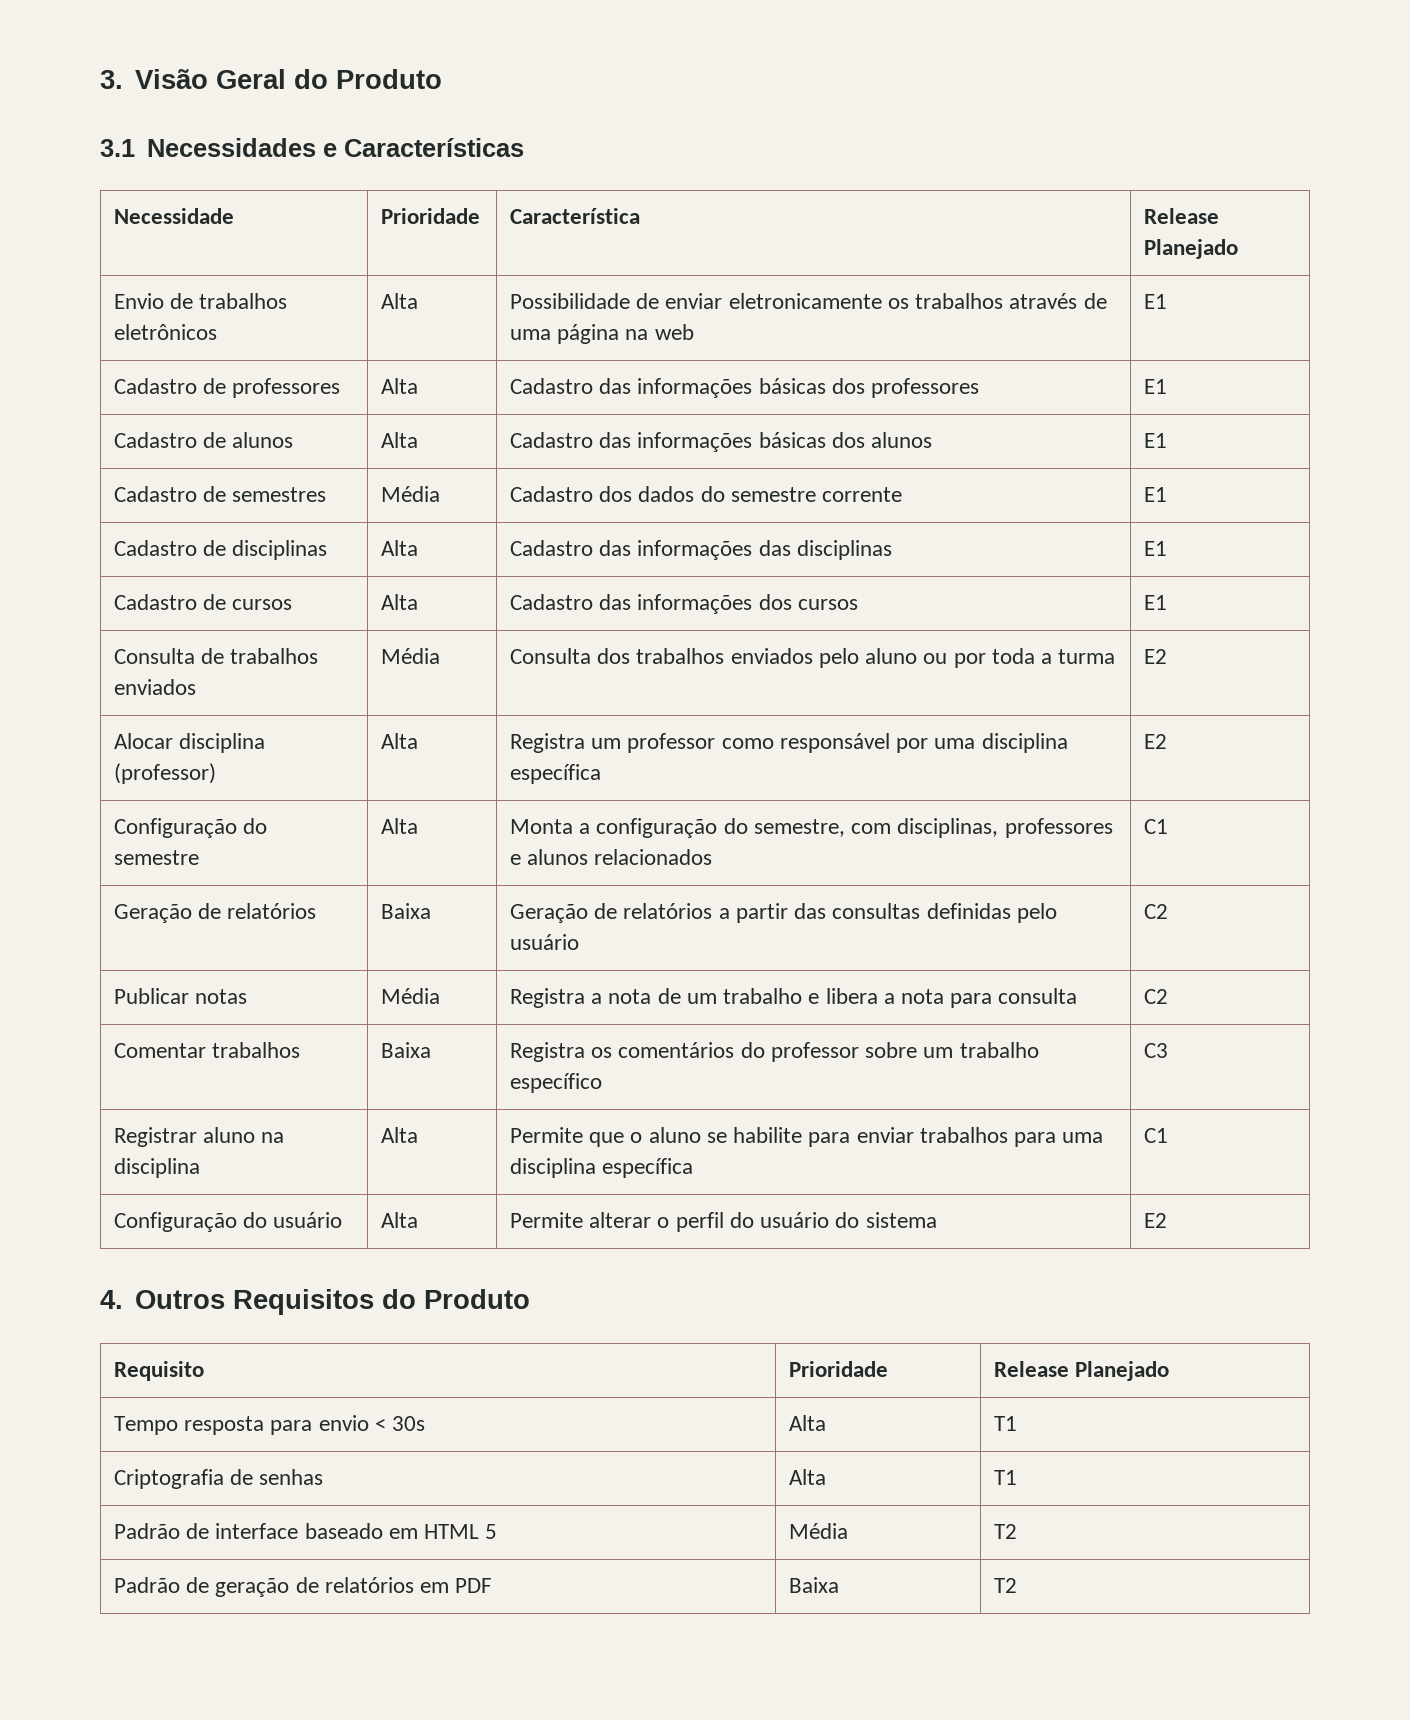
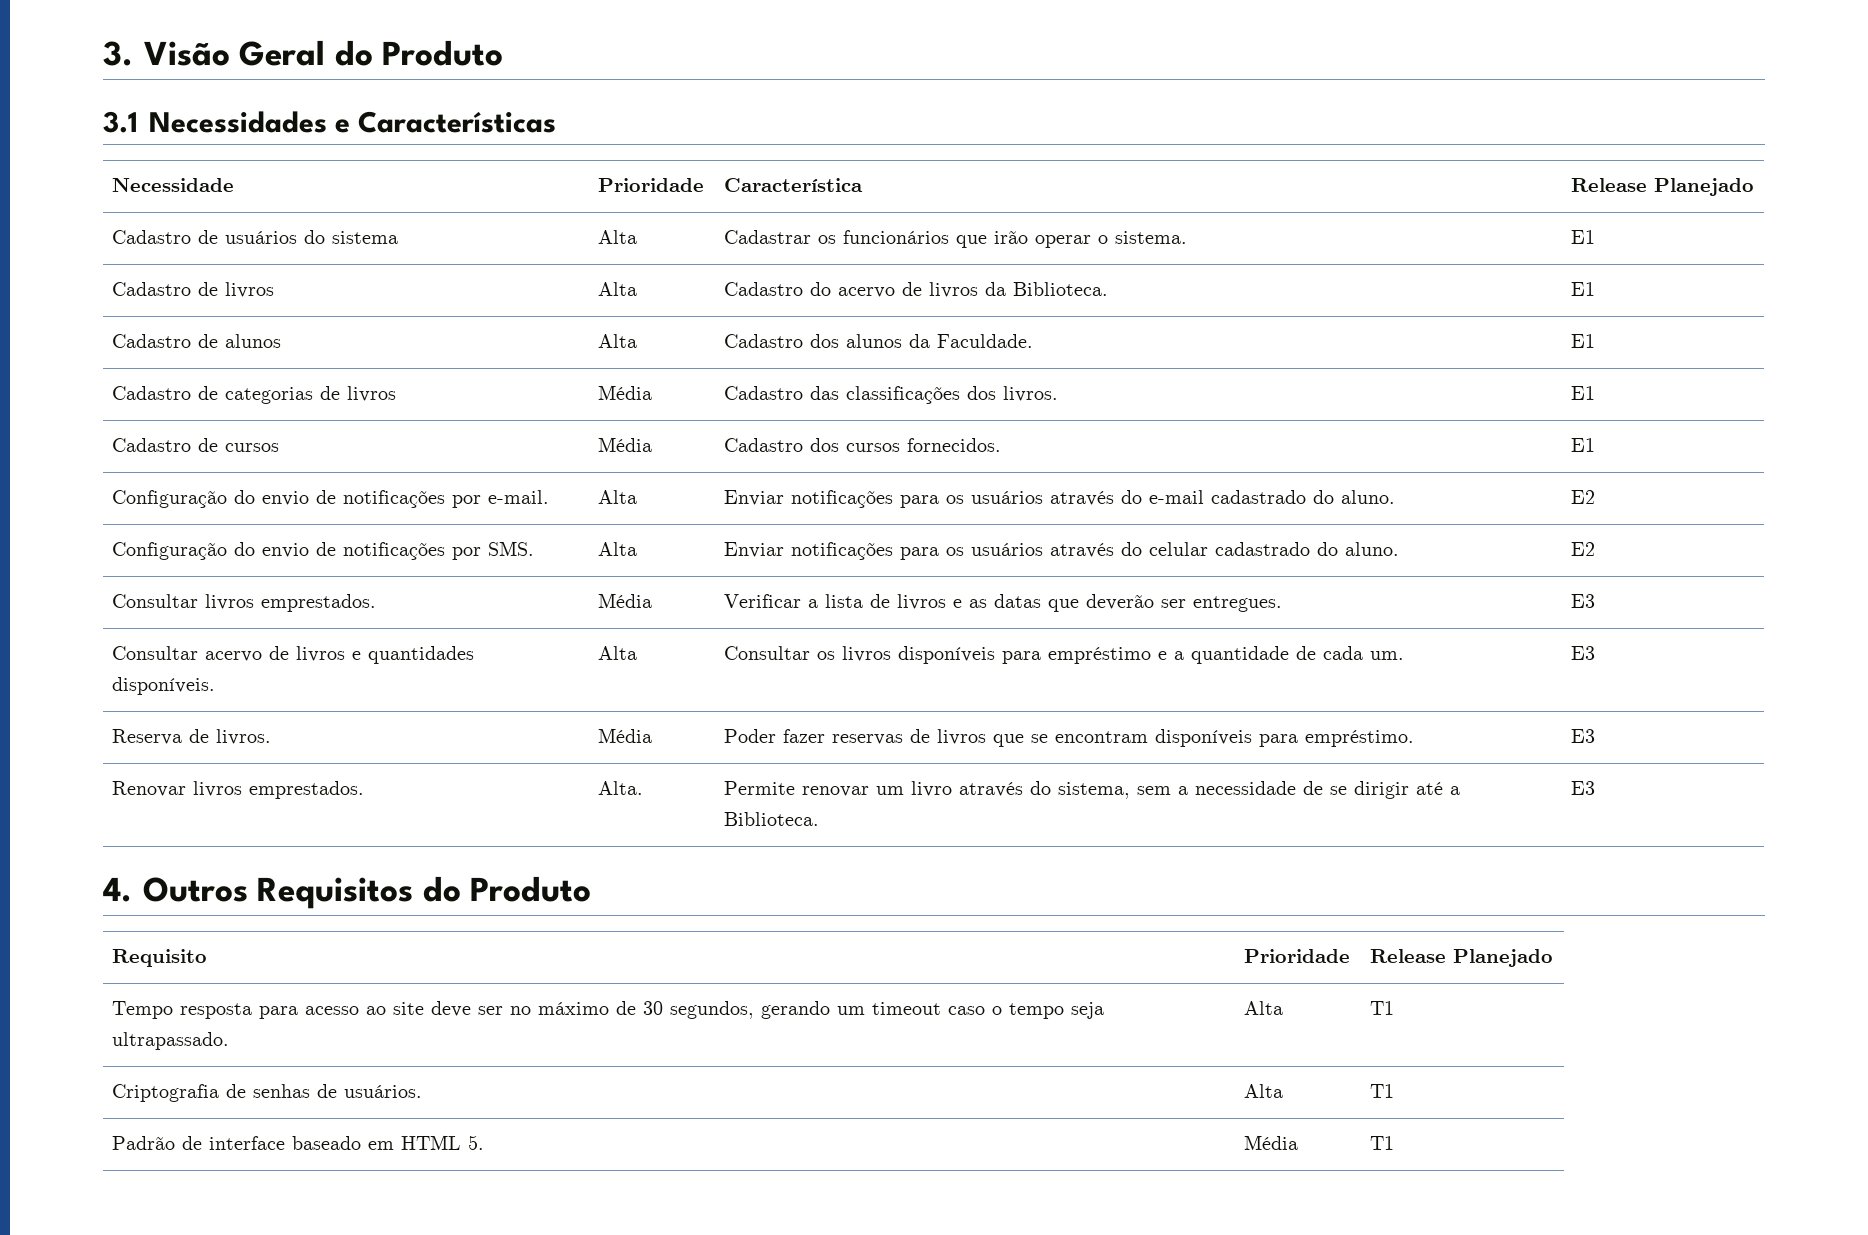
- Envio de trabalhos eletrônicos | Alta | Possibilidade de enviar eletronicamente os trabalhos através de uma página na web | E1
- Cadastro de professores | Alta | Cadastro das informações básicas dos professores | E1
+ Cadastro de usuários do sistema | Alta | Cadastrar os funcionários que irão operar o sistema. | E1
+ Cadastro de livros | Alta | Cadastro do acervo de livros da Biblioteca. | E1
- Cadastro de alunos | Alta | Cadastro das informações básicas dos alunos | E1
- Cadastro de semestres | Média | Cadastro dos dados do semestre corrente | E1
- Cadastro de disciplinas | Alta | Cadastro das informações das disciplinas | E1
+ Cadastro de alunos | Alta | Cadastro dos alunos da Faculdade. | E1
+ Cadastro de categorias de livros | Média | Cadastro das classificações dos livros. | E1
- Cadastro de cursos | Alta | Cadastro das informações dos cursos | E1
- Consulta de trabalhos enviados | Média | Consulta dos trabalhos enviados pelo aluno ou por toda a turma | E2
- Alocar disciplina (professor) | Alta | Registra um professor como responsável por uma disciplina específica | E2
- Configuração do semestre | Alta | Monta a configuração do semestre, com disciplinas, professores e alunos relacionados | C1
- Geração de relatórios | Baixa | Geração de relatórios a partir das consultas definidas pelo usuário | C2
- Publicar notas | Média | Registra a nota de um trabalho e libera a nota para consulta | C2
- Comentar trabalhos | Baixa | Registra os comentários do professor sobre um trabalho específico | C3
- Registrar aluno na disciplina | Alta | Permite que o aluno se habilite para enviar trabalhos para uma disciplina específica | C1
- Configuração do usuário | Alta | Permite alterar o perfil do usuário do sistema | E2
+ Cadastro de cursos | Média | Cadastro dos cursos fornecidos. | E1
+ Configuração do envio de notificações por e-mail. | Alta | Enviar notificações para os usuários através do e-mail cadastrado do aluno. | E2
+ Configuração do envio de notificações por SMS. | Alta | Enviar notificações para os usuários através do celular cadastrado do aluno. | E2
+ Consultar livros emprestados. | Média | Verificar a lista de livros e as datas que deverão ser entregues. | E3
+ Consultar acervo de livros e quantidades disponíveis. | Alta | Consultar os livros disponíveis para empréstimo e a quantidade de cada um. | E3
+ Reserva de livros. | Média | Poder fazer reservas de livros que se encontram disponíveis para empréstimo. | E3
+ Renovar livros emprestados. | Alta. | Permite renovar um livro através do sistema, sem a necessidade de se dirigir até a Biblioteca. | E3
- Tempo resposta para envio < 30s | Alta | T1
+ Tempo resposta para acesso ao site deve ser no máximo de 30 segundos, gerando um timeout caso o tempo seja ultrapassado. | Alta | T1
- Criptografia de senhas | Alta | T1
+ Criptografia de senhas de usuários. | Alta | T1
- Padrão de interface baseado em HTML 5 | Média | T2
- Padrão de geração de relatórios em PDF | Baixa | T2
+ Padrão de interface baseado em HTML 5. | Média | T1

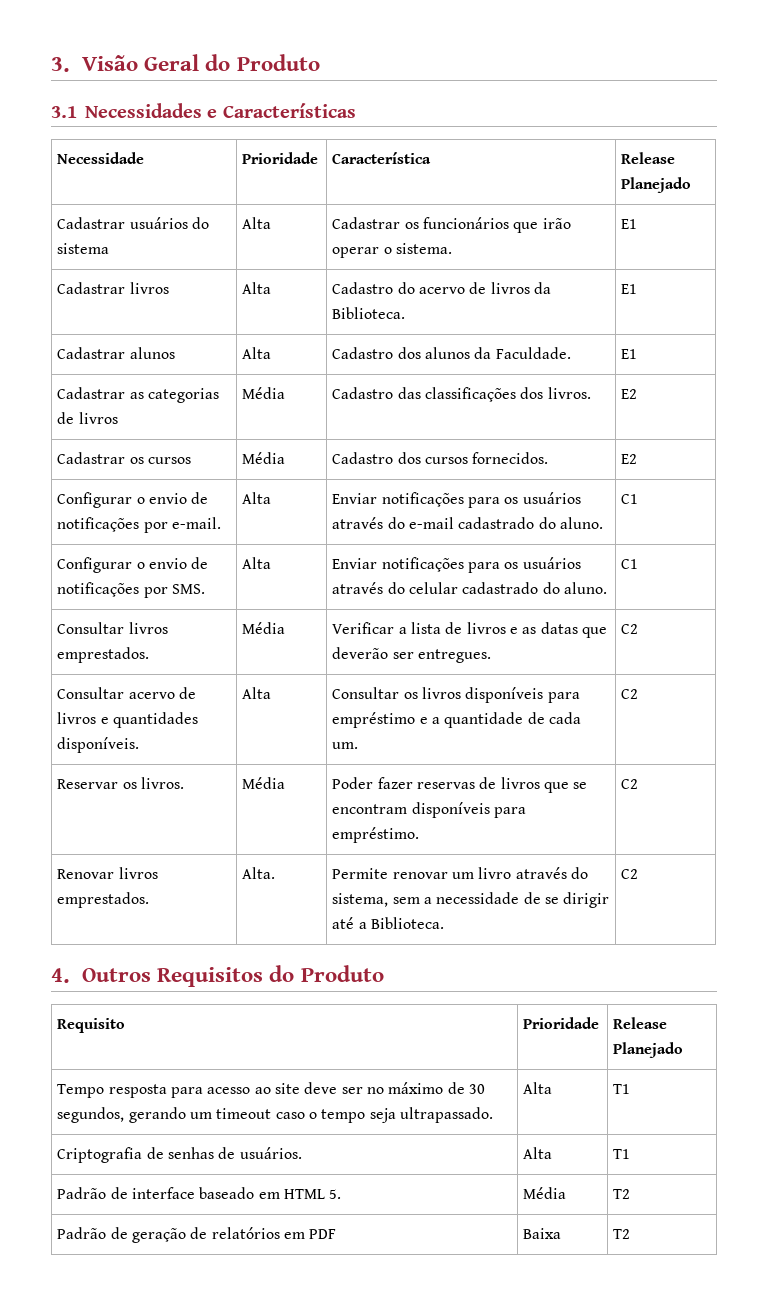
- Cadastro de usuários do sistema | Alta | Cadastrar os funcionários que irão operar o sistema. | E1
+ Cadastrar usuários do sistema | Alta | Cadastrar os funcionários que irão operar o sistema. | E1
- Cadastro de livros | Alta | Cadastro do acervo de livros da Biblioteca. | E1
+ Cadastrar livros | Alta | Cadastro do acervo de livros da Biblioteca. | E1
- Cadastro de alunos | Alta | Cadastro dos alunos da Faculdade. | E1
+ Cadastrar alunos | Alta | Cadastro dos alunos da Faculdade. | E1
- Cadastro de categorias de livros | Média | Cadastro das classificações dos livros. | E1
- Cadastro de cursos | Média | Cadastro dos cursos fornecidos. | E1
- Configuração do envio de notificações por e-mail. | Alta | Enviar notificações para os usuários através do e-mail cadastrado do aluno. | E2
- Configuração do envio de notificações por SMS. | Alta | Enviar notificações para os usuários através do celular cadastrado do aluno. | E2
+ Cadastrar as categorias de livros | Média | Cadastro das classificações dos livros. | E2
+ Cadastrar os cursos | Média | Cadastro dos cursos fornecidos. | E2
+ Configurar o envio de notificações por e-mail. | Alta | Enviar notificações para os usuários através do e-mail cadastrado do aluno. | C1
+ Configurar o envio de notificações por SMS. | Alta | Enviar notificações para os usuários através do celular cadastrado do aluno. | C1
- Consultar livros emprestados. | Média | Verificar a lista de livros e as datas que deverão ser entregues. | E3
+ Consultar livros emprestados. | Média | Verificar a lista de livros e as datas que deverão ser entregues. | C2
- Consultar acervo de livros e quantidades disponíveis. | Alta | Consultar os livros disponíveis para empréstimo e a quantidade de cada um. | E3
- Reserva de livros. | Média | Poder fazer reservas de livros que se encontram disponíveis para empréstimo. | E3
+ Consultar acervo de livros e quantidades disponíveis. | Alta | Consultar os livros disponíveis para empréstimo e a quantidade de cada um. | C2
+ Reservar os livros. | Média | Poder fazer reservas de livros que se encontram disponíveis para empréstimo. | C2
- Renovar livros emprestados. | Alta. | Permite renovar um livro através do sistema, sem a necessidade de se dirigir até a Biblioteca. | E3
+ Renovar livros emprestados. | Alta. | Permite renovar um livro através do sistema, sem a necessidade de se dirigir até a Biblioteca. | C2
- Padrão de interface baseado em HTML 5. | Média | T1
+ Padrão de interface baseado em HTML 5. | Média | T2
+ Padrão de geração de relatórios em PDF | Baixa | T2

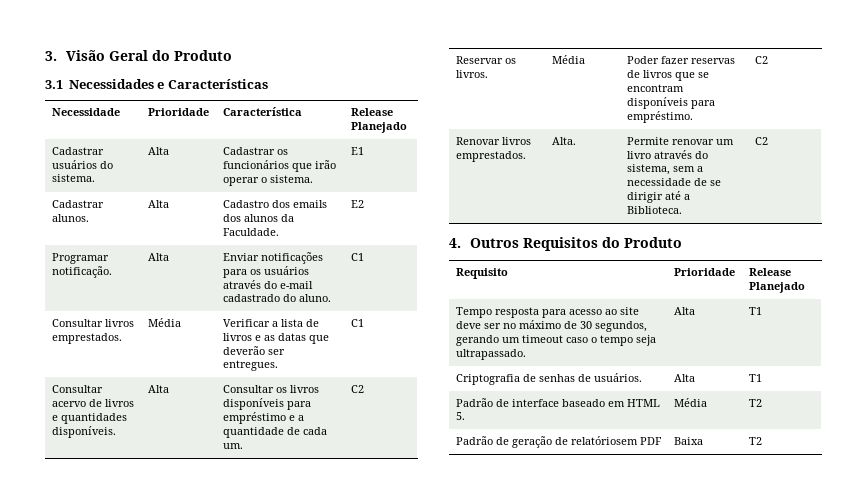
- Cadastrar usuários do sistema | Alta | Cadastrar os funcionários que irão operar o sistema. | E1
+ Cadastrar usuários do sistema. | Alta | Cadastrar os funcionários que irão operar o sistema. | E1
- Cadastrar livros | Alta | Cadastro do acervo de livros da Biblioteca. | E1
- Cadastrar alunos | Alta | Cadastro dos alunos da Faculdade. | E1
- Cadastrar as categorias de livros | Média | Cadastro das classificações dos livros. | E2
- Cadastrar os cursos | Média | Cadastro dos cursos fornecidos. | E2
- Configurar o envio de notificações por e-mail. | Alta | Enviar notificações para os usuários através do e-mail cadastrado do aluno. | C1
+ Cadastrar alunos. | Alta | Cadastro dos emails dos alunos da Faculdade. | E2
+ Programar notificação. | Alta | Enviar notificações para os usuários através do e-mail cadastrado do aluno. | C1
- Configurar o envio de notificações por SMS. | Alta | Enviar notificações para os usuários através do celular cadastrado do aluno. | C1
- Consultar livros emprestados. | Média | Verificar a lista de livros e as datas que deverão ser entregues. | C2
+ Consultar livros emprestados. | Média | Verificar a lista de livros e as datas que deverão ser entregues. | C1
- Padrão de geração de relatórios em PDF | Baixa | T2
+ Padrão de geração de relatóriosem PDF | Baixa | T2

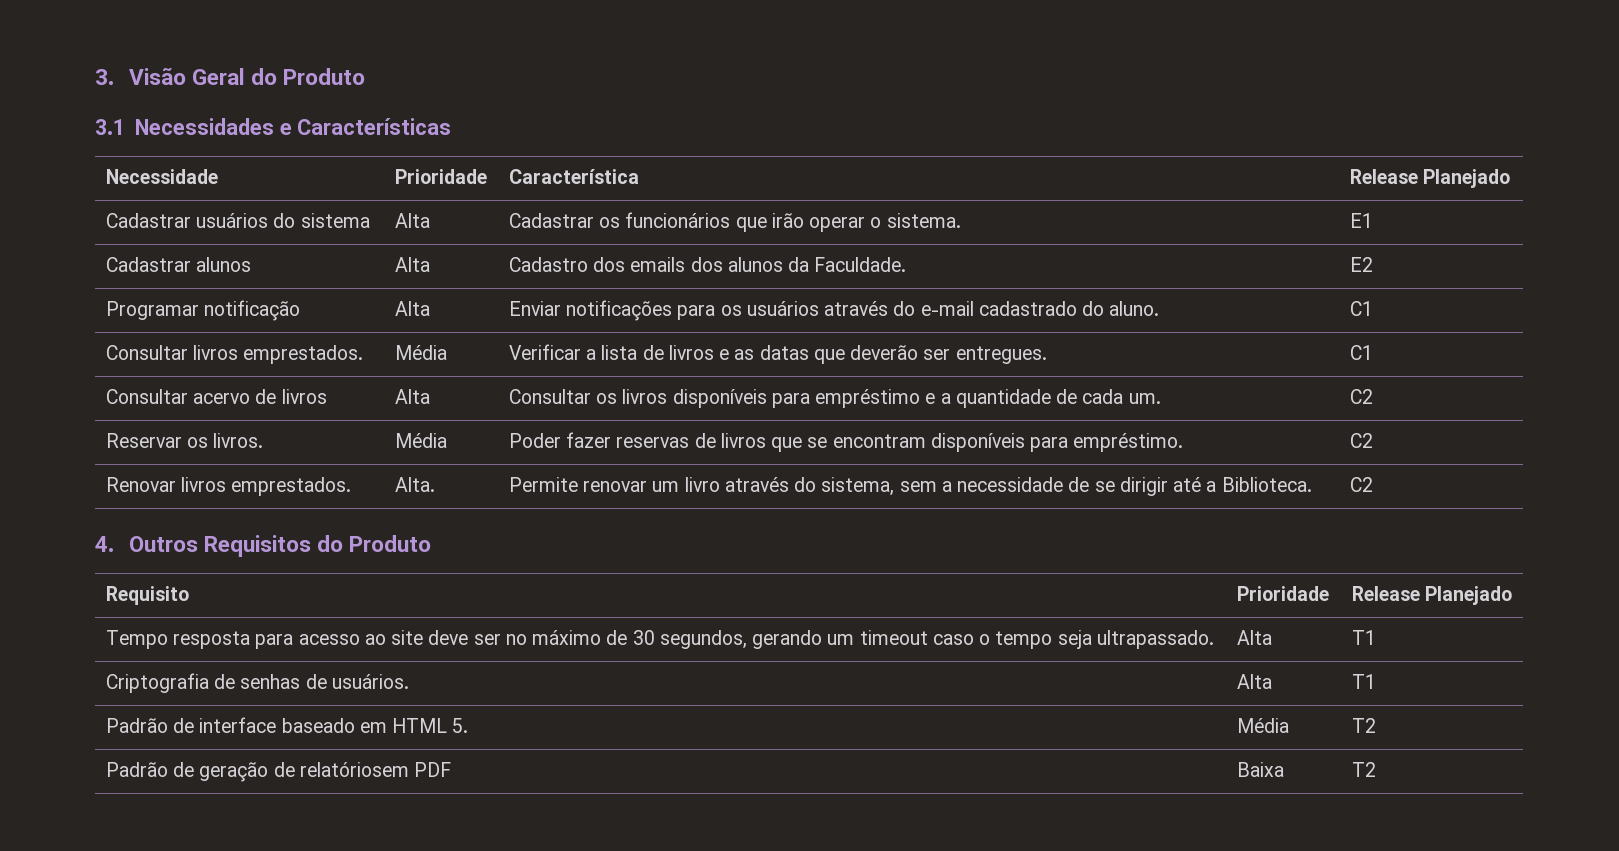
- Cadastrar usuários do sistema. | Alta | Cadastrar os funcionários que irão operar o sistema. | E1
+ Cadastrar usuários do sistema | Alta | Cadastrar os funcionários que irão operar o sistema. | E1
- Cadastrar alunos. | Alta | Cadastro dos emails dos alunos da Faculdade. | E2
+ Cadastrar alunos | Alta | Cadastro dos emails dos alunos da Faculdade. | E2
- Programar notificação. | Alta | Enviar notificações para os usuários através do e-mail cadastrado do aluno. | C1
+ Programar notificação | Alta | Enviar notificações para os usuários através do e-mail cadastrado do aluno. | C1
- Consultar acervo de livros e quantidades disponíveis. | Alta | Consultar os livros disponíveis para empréstimo e a quantidade de cada um. | C2
+ Consultar acervo de livros | Alta | Consultar os livros disponíveis para empréstimo e a quantidade de cada um. | C2

